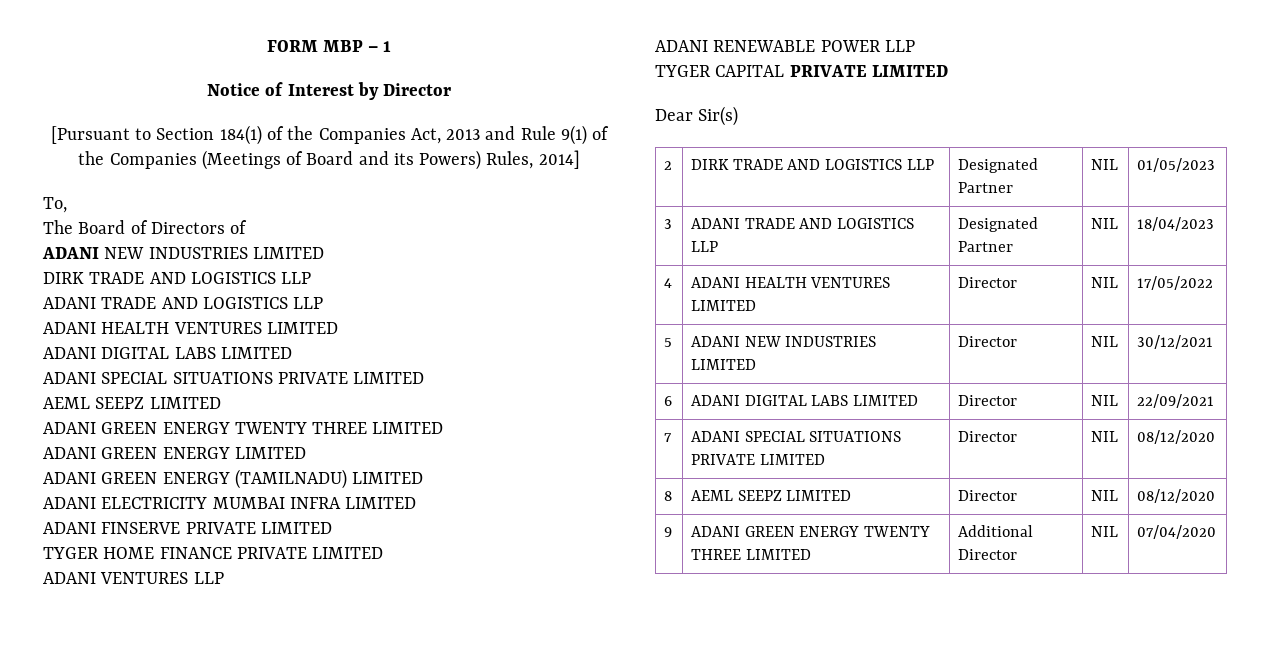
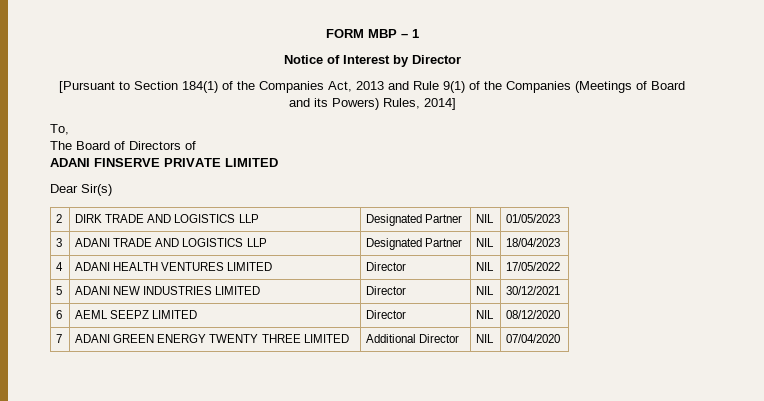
  The Board of Directors of
- ADANI NEW INDUSTRIES LIMITED
- DIRK TRADE AND LOGISTICS LLP
- ADANI TRADE AND LOGISTICS LLP
- ADANI HEALTH VENTURES LIMITED
- ADANI DIGITAL LABS LIMITED
- ADANI SPECIAL SITUATIONS PRIVATE LIMITED
- AEML SEEPZ LIMITED
- ADANI GREEN ENERGY TWENTY THREE LIMITED
- ADANI GREEN ENERGY LIMITED
- ADANI GREEN ENERGY (TAMILNADU) LIMITED
- ADANI ELECTRICITY MUMBAI INFRA LIMITED
  ADANI FINSERVE PRIVATE LIMITED
- TYGER HOME FINANCE PRIVATE LIMITED
- ADANI VENTURES LLP
- ADANI RENEWABLE POWER LLP
- TYGER CAPITAL PRIVATE LIMITED
- 6 | ADANI DIGITAL LABS LIMITED | Director | NIL | 22/09/2021
- 7 | ADANI SPECIAL SITUATIONS PRIVATE LIMITED | Director | NIL | 08/12/2020
- 8 | AEML SEEPZ LIMITED | Director | NIL | 08/12/2020
+ 6 | AEML SEEPZ LIMITED | Director | NIL | 08/12/2020
- 9 | ADANI GREEN ENERGY TWENTY THREE LIMITED | Additional Director | NIL | 07/04/2020
+ 7 | ADANI GREEN ENERGY TWENTY THREE LIMITED | Additional Director | NIL | 07/04/2020

